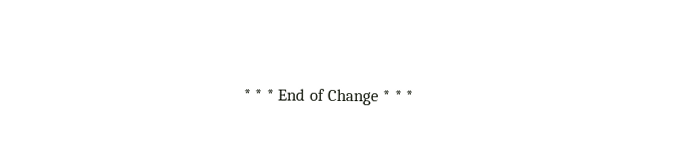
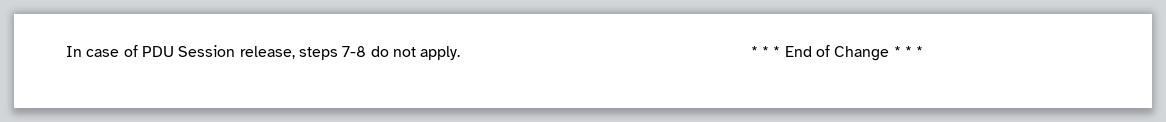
+ In case of PDU Session release, steps 7-8 do not apply.

